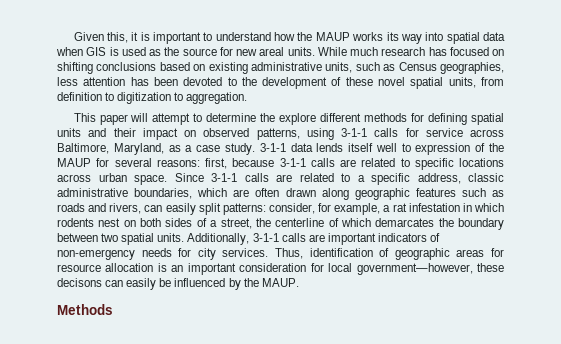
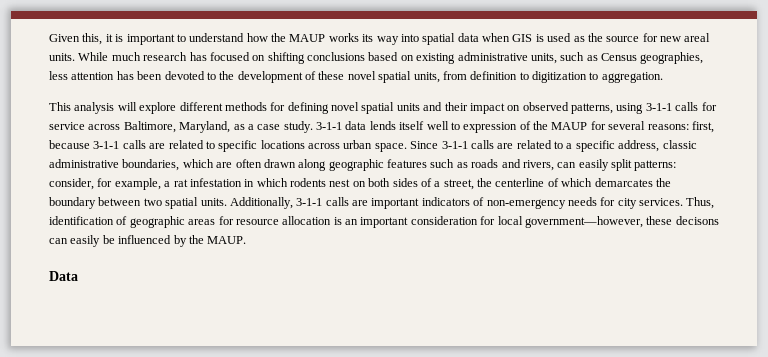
- This paper will attempt to determine the explore different methods for defining spatial units and their impact on observed patterns, using 3-1-1 calls for service across Baltimore, Maryland, as a case study.
+ This analysis will explore different methods for defining novel spatial units and their impact on observed patterns, using 3-1-1 calls for service across Baltimore, Maryland, as a case study.
- Methods
+ Data

